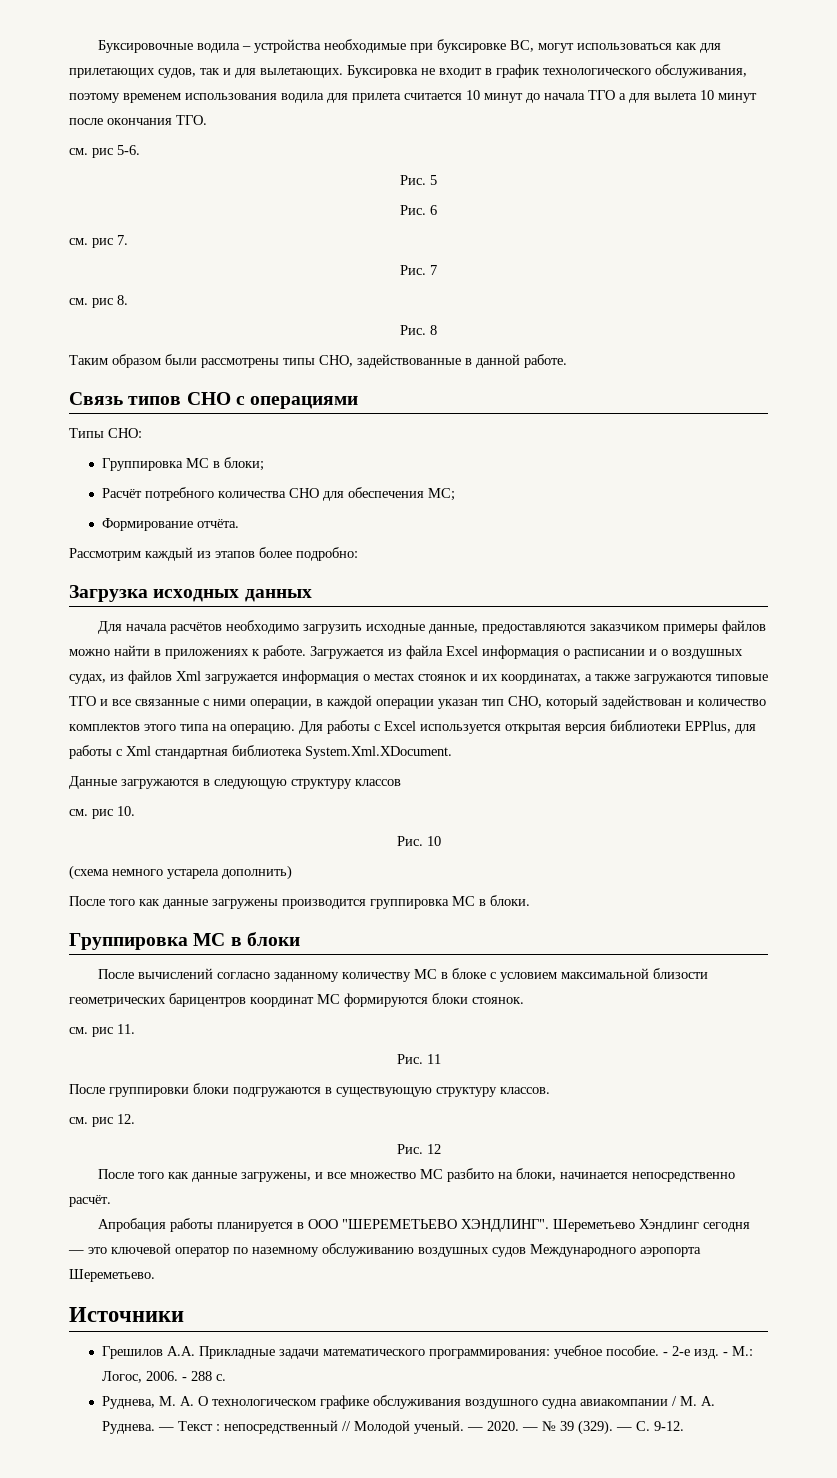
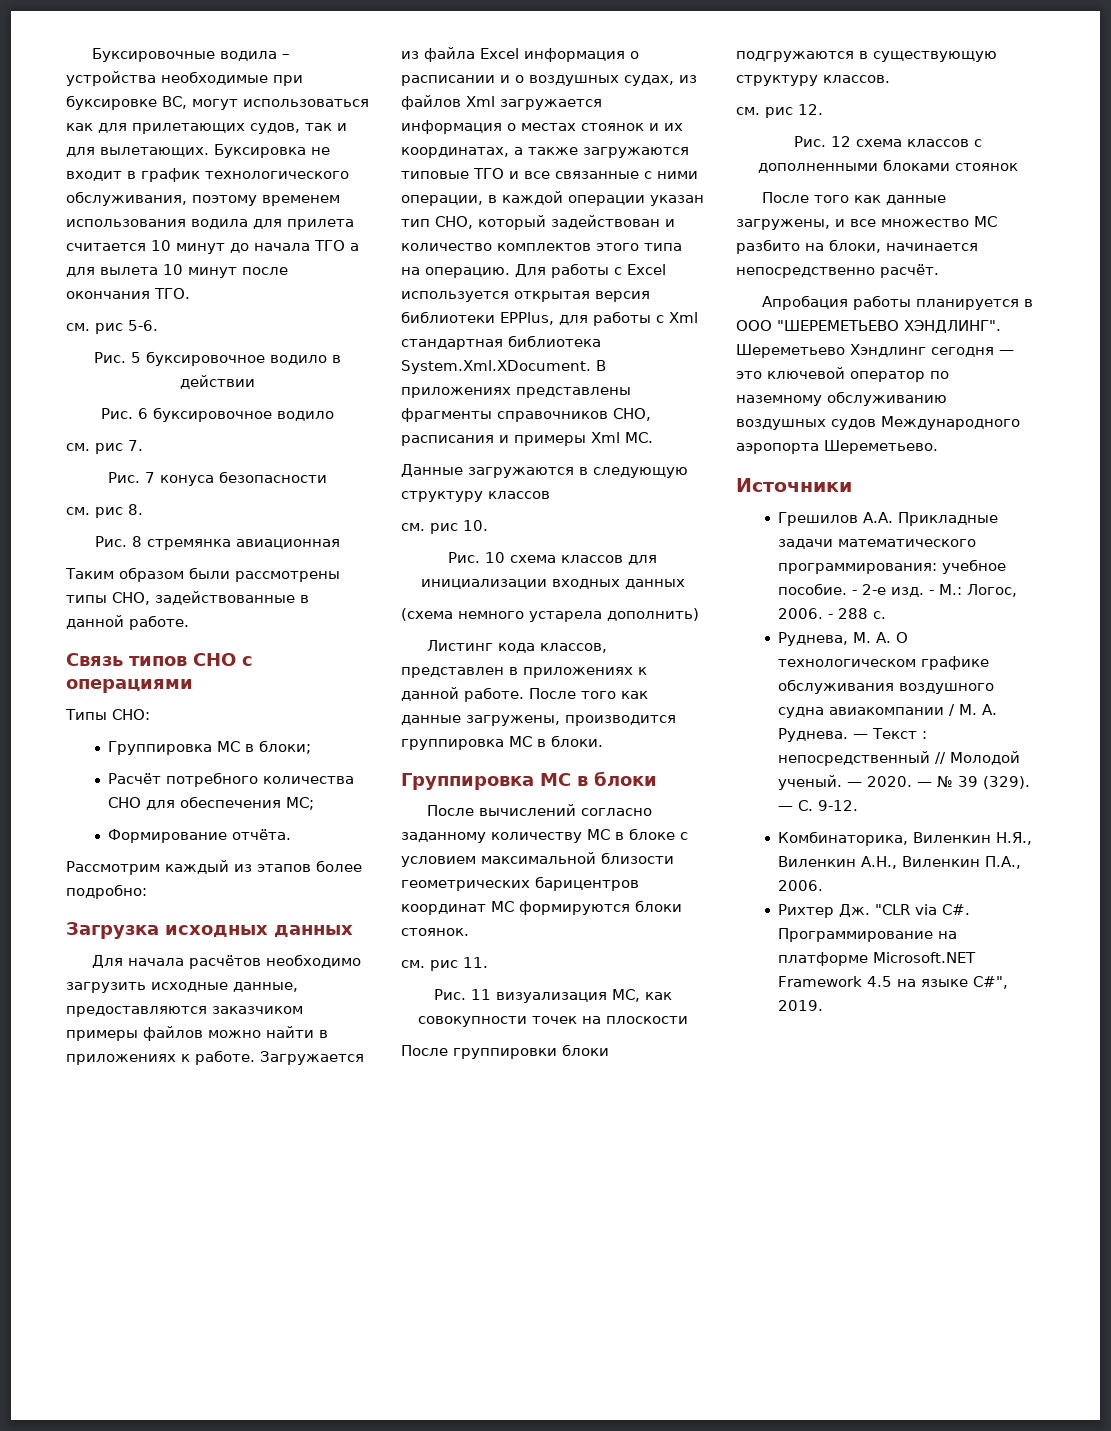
- Рис. 5
+ Рис. 5 буксировочное водило в действии
- Рис. 6
+ Рис. 6 буксировочное водило
- Рис. 7
+ Рис. 7 конуса безопасности
- Рис. 8
+ Рис. 8 стремянка авиационная
- Для работы с Excel используется открытая версия библиотеки EPPlus, для работы с Xml стандартная библиотека System.Xml.XDocument.
+ Для работы с Excel используется открытая версия библиотеки EPPlus, для работы с Xml стандартная библиотека System.Xml.XDocument. В приложениях представлены фрагменты справочников СНО, расписания и примеры Xml МС.
- Рис. 10
+ Рис. 10 схема классов для инициализации входных данных
  (схема немного устарела дополнить)
- После того как данные загружены производится группировка МС в блоки.
+ Листинг кода классов, представлен в приложениях к данной работе. После того как данные загружены, производится группировка МС в блоки.
- Рис. 11
+ Рис. 11 визуализация МС, как совокупности точек на плоскости
- Рис. 12
+ Рис. 12 схема классов с дополненными блоками стоянок
+ Комбинаторика, Виленкин Н.Я., Виленкин А.Н., Виленкин П.А., 2006.
+ Рихтер Дж. "CLR via C#. Программирование на платформе Microsoft.NET Framework 4.5 на языке C#", 2019.

